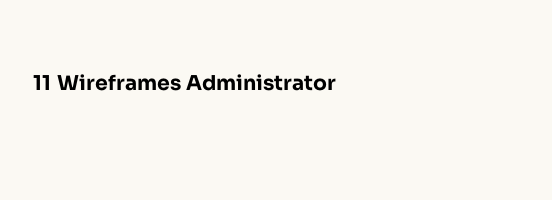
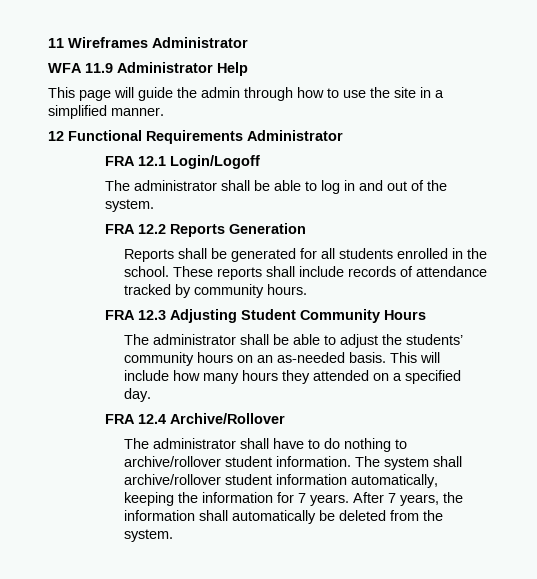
+ WFA 11.9 Administrator Help
+ This page will guide the admin through how to use the site in a simplified manner.
+ 12 Functional Requirements Administrator
+ FRA 12.1 Login/Logoff
+ The administrator shall be able to log in and out of the system.
+ FRA 12.2 Reports Generation
+ Reports shall be generated for all students enrolled in the school. These reports shall include records of attendance tracked by community hours.
+ FRA 12.3 Adjusting Student Community Hours
+ The administrator shall be able to adjust the students’ community hours on an as-needed basis. This will include how many hours they attended on a specified day.
+ FRA 12.4 Archive/Rollover
+ The administrator shall have to do nothing to archive/rollover student information. The system shall archive/rollover student information automatically, keeping the information for 7 years. After 7 years, the information shall automatically be deleted from the system.

